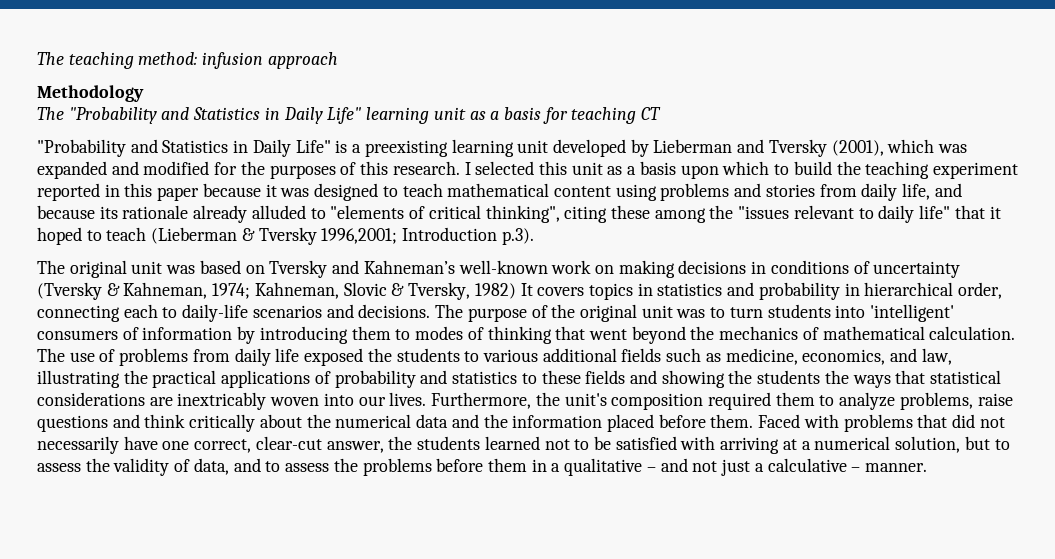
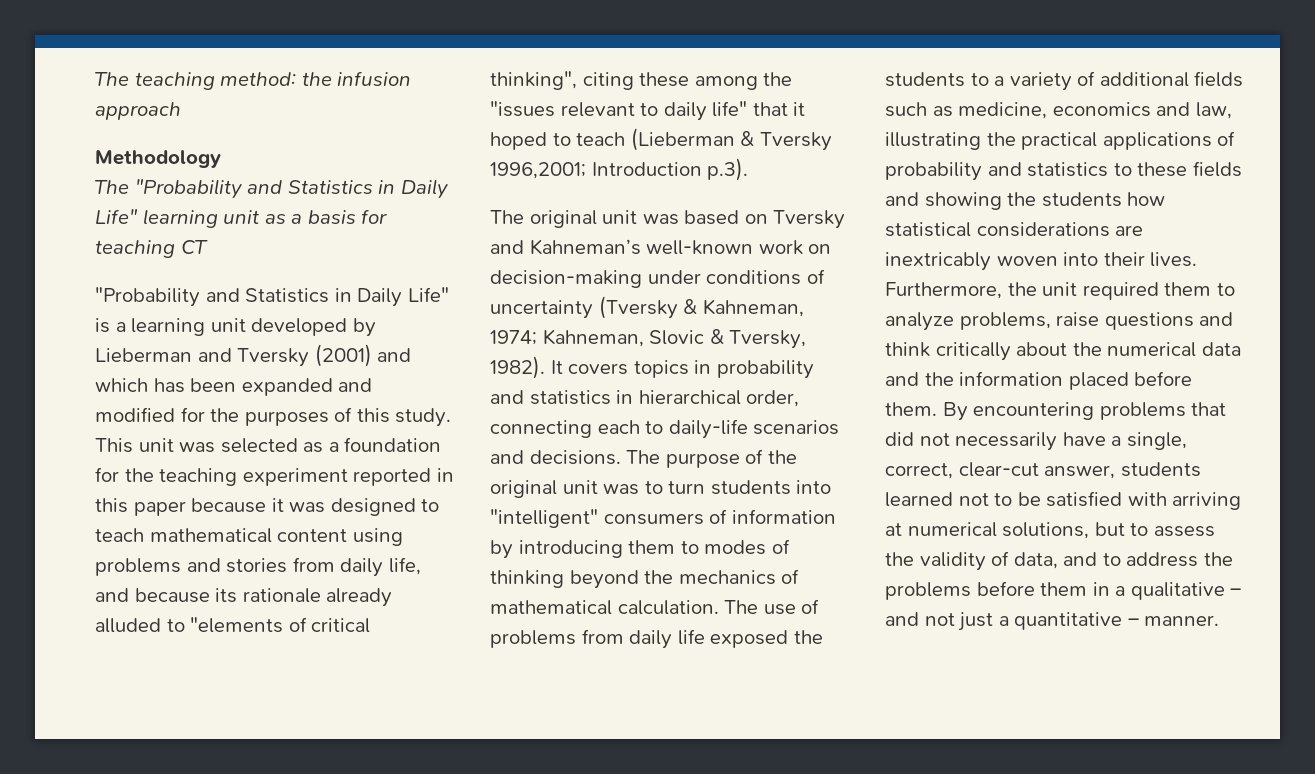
- The teaching method: infusion approach
+ The teaching method: the infusion approach
- "Probability and Statistics in Daily Life" is a preexisting learning unit developed by Lieberman and Tversky (2001), which was expanded and modified for the purposes of this research. I selected this unit as a basis upon which to build the teaching experiment reported in this paper because it was designed to teach mathematical content using problems and stories from daily life, and because its rationale already alluded to "elements of critical thinking", citing these among the "issues relevant to daily life" that it hoped to teach (Lieberman & Tversky 1996,2001;
+ "Probability and Statistics in Daily Life" is a learning unit developed by Lieberman and Tversky (2001) and which has been expanded and modified for the purposes of this study. This unit was selected as a foundation for the teaching experiment reported in this paper because it was designed to teach mathematical content using problems and stories from daily life, and because its rationale already alluded to "elements of critical thinking", citing these among the "issues relevant to daily life" that it hoped to teach (Lieberman & Tversky 1996,2001;
- The original unit was based on Tversky and Kahneman’s well-known work on making decisions in conditions of uncertainty (Tversky & Kahneman, 1974; Kahneman, Slovic & Tversky, 1982) It covers topics in statistics and probability in hierarchical order, connecting each to daily-life scenarios and decisions.
+ The original unit was based on Tversky and Kahneman’s well-known work on decision-making under conditions of uncertainty (Tversky & Kahneman, 1974; Kahneman, Slovic & Tversky, 1982). It covers topics in probability and statistics in hierarchical order, connecting each to daily-life scenarios and decisions.
- The purpose of the original unit was to turn students into 'intelligent' consumers of information by introducing them to modes of thinking that went beyond the mechanics of mathematical calculation.
+ The purpose of the original unit was to turn students into "intelligent" consumers of information by introducing them to modes of thinking beyond the mechanics of mathematical calculation.
- The use of problems from daily life exposed the students to various additional fields such as medicine, economics, and law, illustrating the practical applications of probability and statistics to these fields and showing the students the ways that statistical considerations are inextricably woven into our lives.
+ The use of problems from daily life exposed the students to a variety of additional fields such as medicine, economics and law, illustrating the practical applications of probability and statistics to these fields and showing the students how statistical considerations are inextricably woven into their lives.
- Furthermore, the unit's composition required them to analyze problems, raise questions and think critically about the numerical data and the information placed before them.
+ Furthermore, the unit required them to analyze problems, raise questions and think critically about the numerical data and the information placed before them.
- Faced with problems that did not necessarily have one correct, clear-cut answer, the students learned not to be satisfied with arriving at a numerical solution, but to assess the validity of data, and to assess the problems before them in a qualitative – and not just a calculative – manner.
+ By encountering problems that did not necessarily have a single, correct, clear-cut answer, students learned not to be satisfied with arriving at numerical solutions, but to assess the validity of data, and to address the problems before them in a qualitative – and not just a quantitative – manner.

